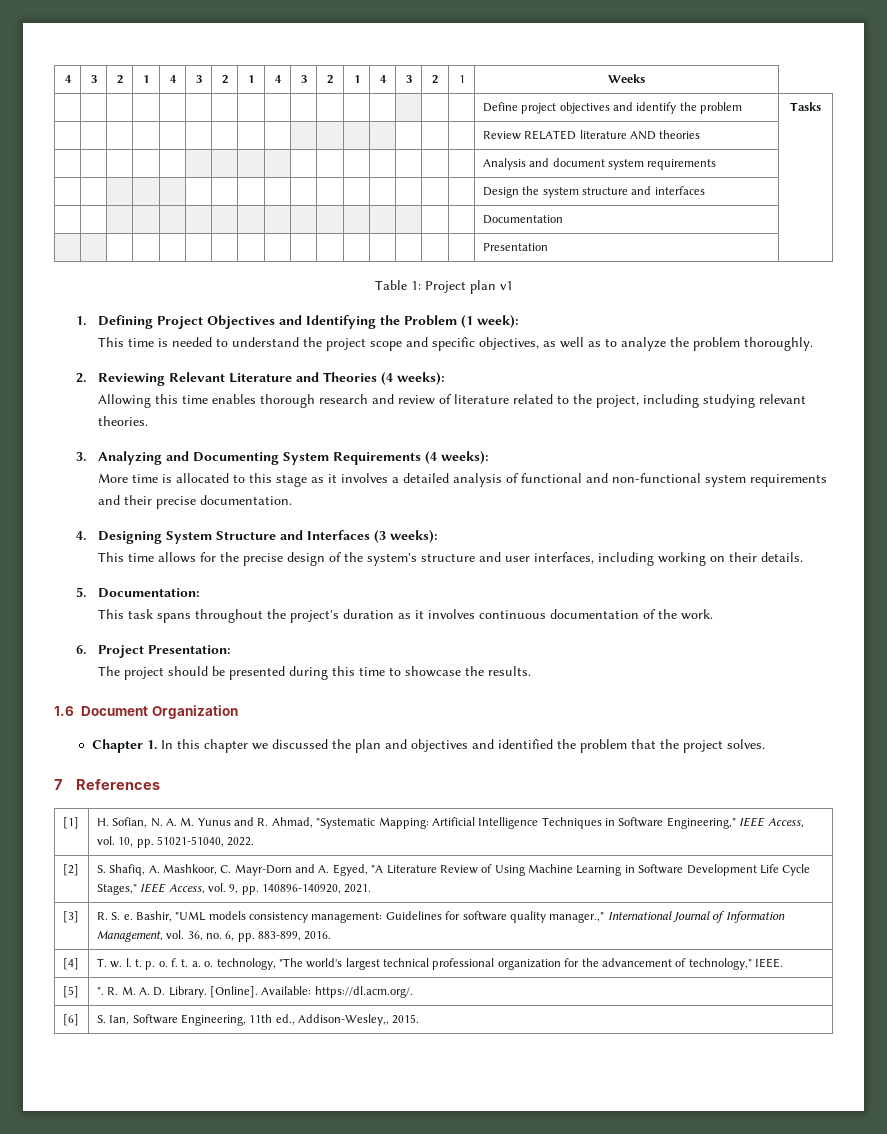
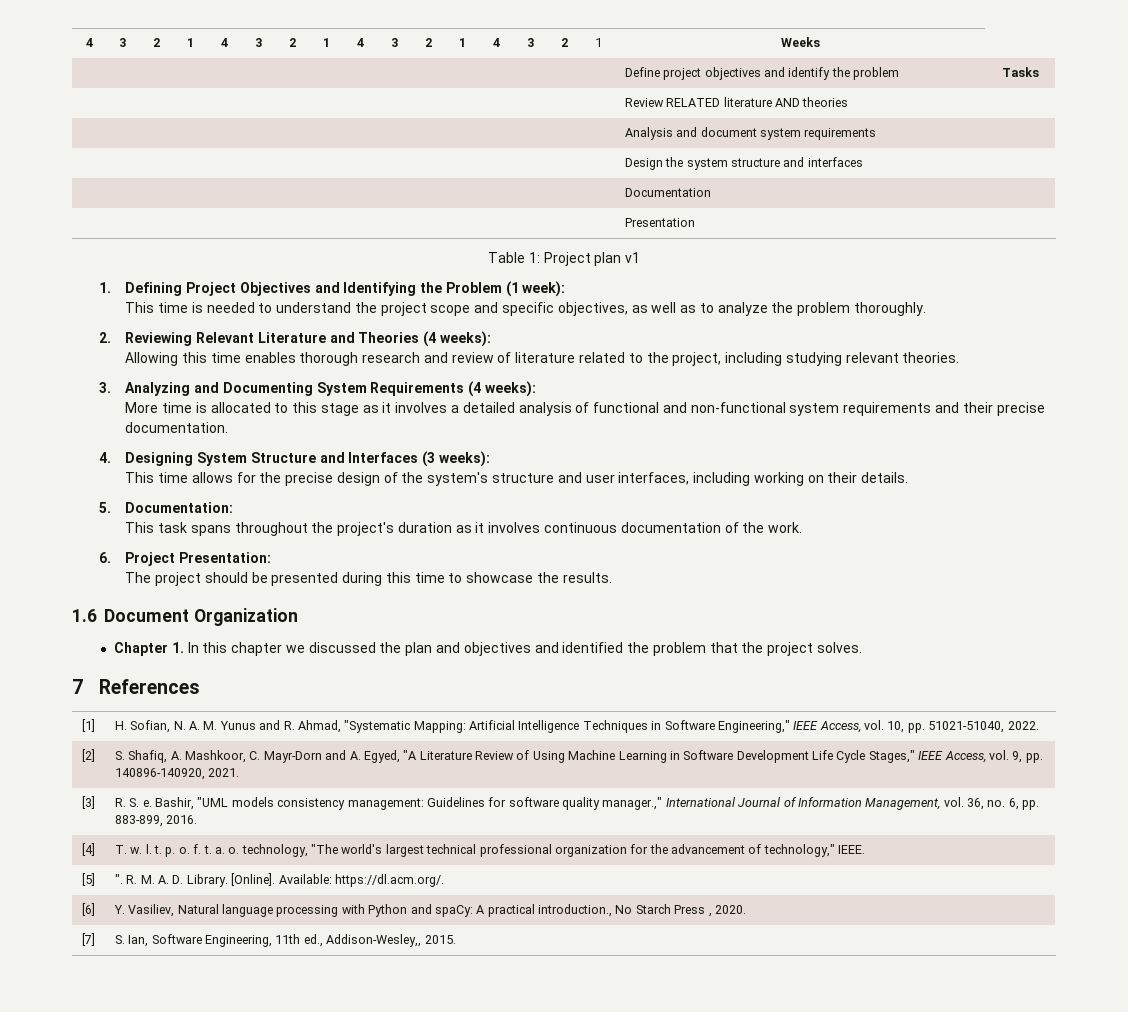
- [6] | S. Ian, Software Engineering, 11th ed., Addison-Wesley,, 2015.
+ [6] | Y. Vasiliev, Natural language processing with Python and spaCy: A practical introduction., No Starch Press , 2020.
+ [7] | S. Ian, Software Engineering, 11th ed., Addison-Wesley,, 2015.

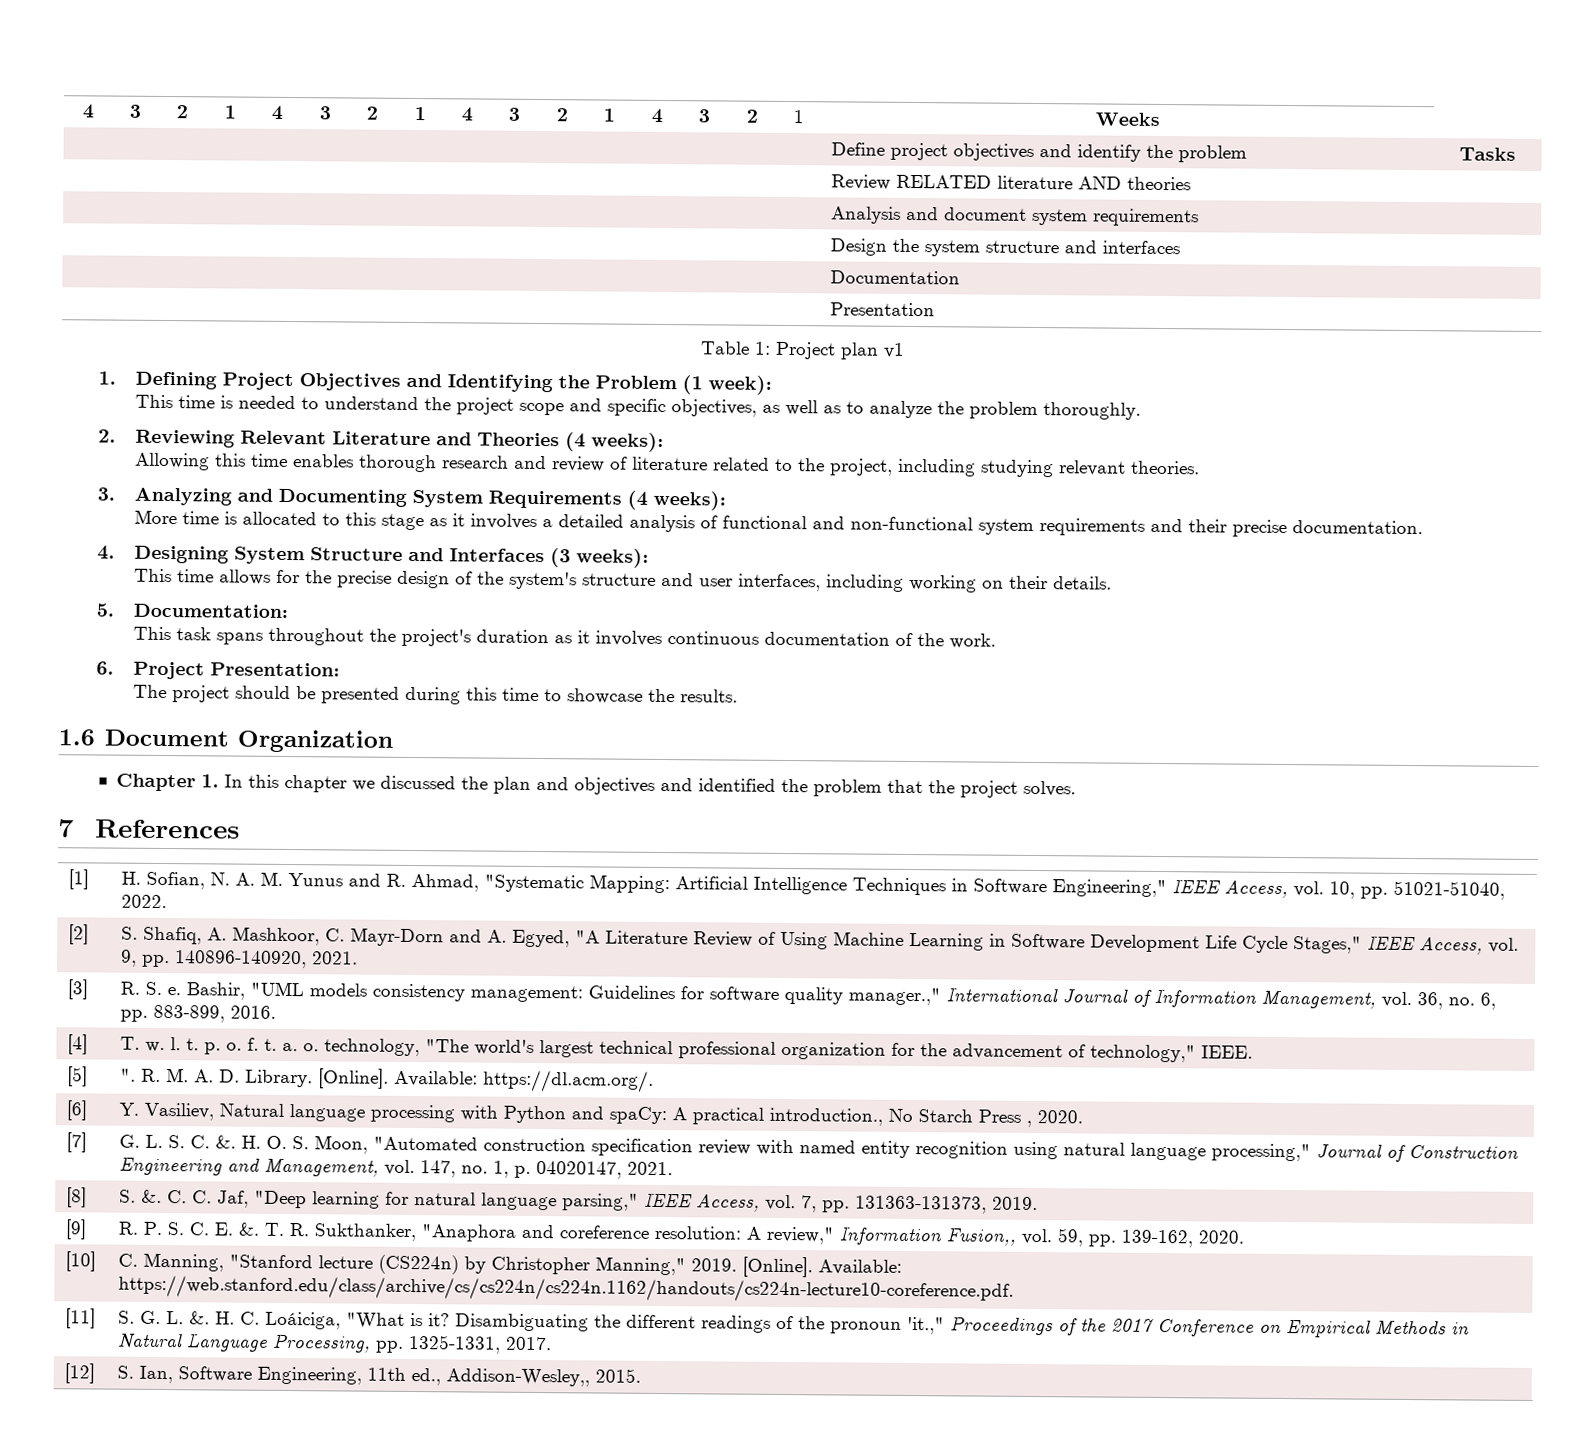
- [7] | S. Ian, Software Engineering, 11th ed., Addison-Wesley,, 2015.
+ [7] | G. L. S. C. &. H. O. S. Moon, "Automated construction specification review with named entity recognition using natural language processing," Journal of Construction Engineering and Management, vol. 147, no. 1, p. 04020147, 2021.
+ [8] | S. &. C. C. Jaf, "Deep learning for natural language parsing," IEEE Access, vol. 7, pp. 131363-131373, 2019.
+ [9] | R. P. S. C. E. &. T. R. Sukthanker, "Anaphora and coreference resolution: A review," Information Fusion,, vol. 59, pp. 139-162, 2020.
+ [10] | C. Manning, "Stanford lecture (CS224n) by Christopher Manning," 2019. [Online]. Available: https://web.stanford.edu/class/archive/cs/cs224n/cs224n.1162/handouts/cs224n-lecture10-coreference.pdf.
+ [11] | S. G. L. &. H. C. Loáiciga, "What is it? Disambiguating the different readings of the pronoun 'it.," Proceedings of the 2017 Conference on Empirical Methods in Natural Language Processing, pp. 1325-1331, 2017.
+ [12] | S. Ian, Software Engineering, 11th ed., Addison-Wesley,, 2015.

